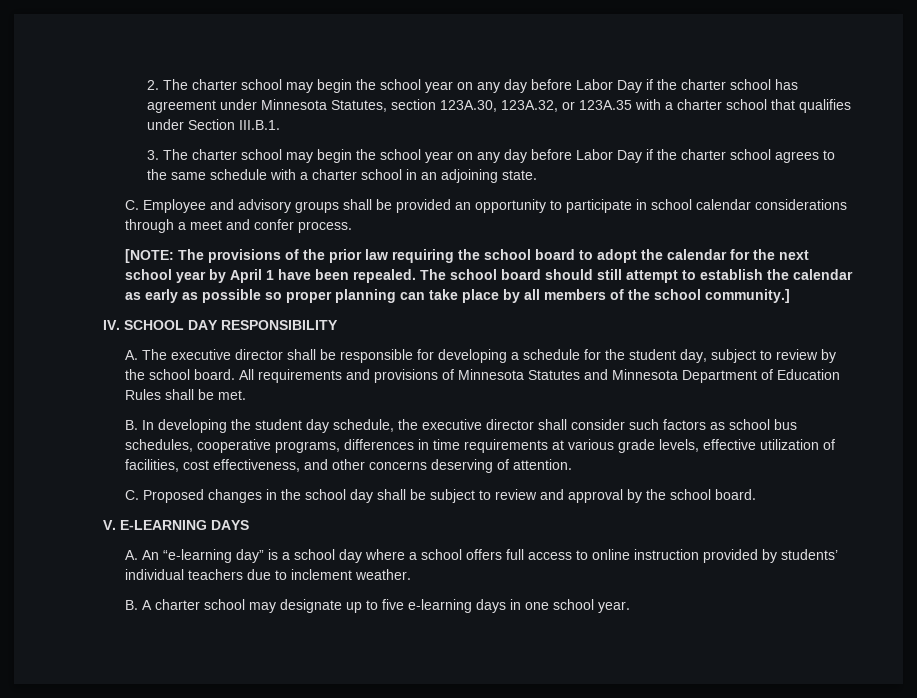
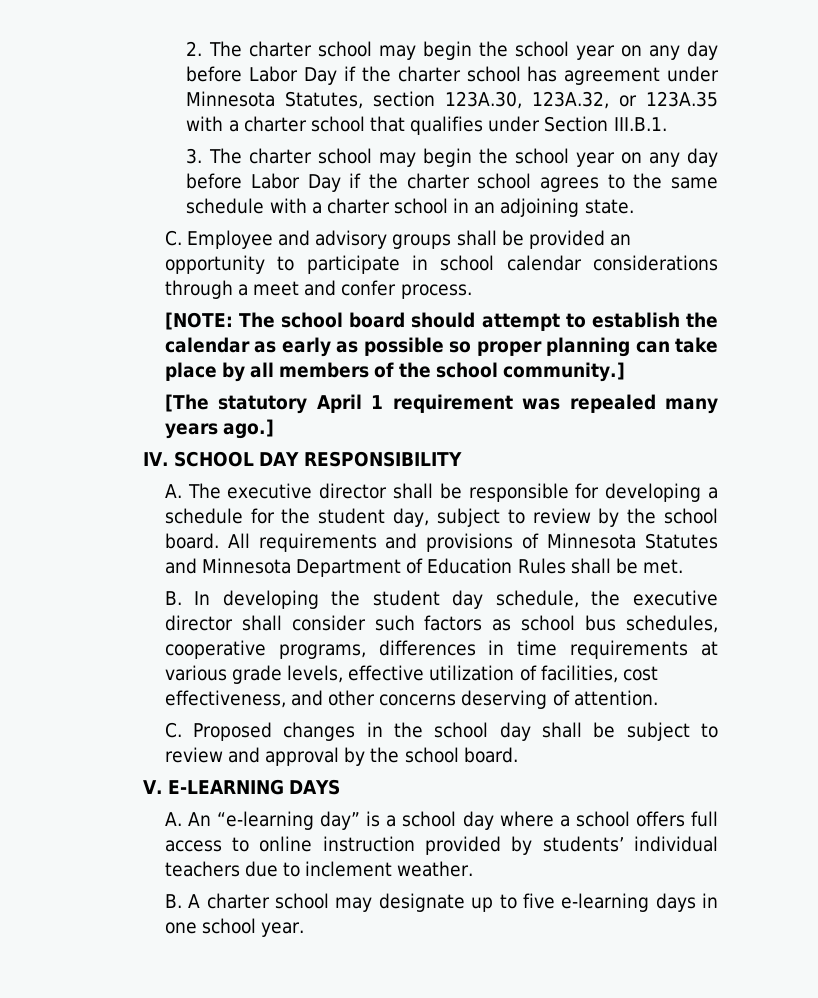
- [NOTE: The provisions of the prior law requiring the school board to adopt the calendar for the next school year by April 1 have been repealed. The school board should still attempt to establish the calendar as early as possible so proper planning can take place by all members of the school community.]
+ [NOTE: The school board should attempt to establish the calendar as early as possible so proper planning can take place by all members of the school community.]
+ [The statutory April 1 requirement was repealed many years ago.]

